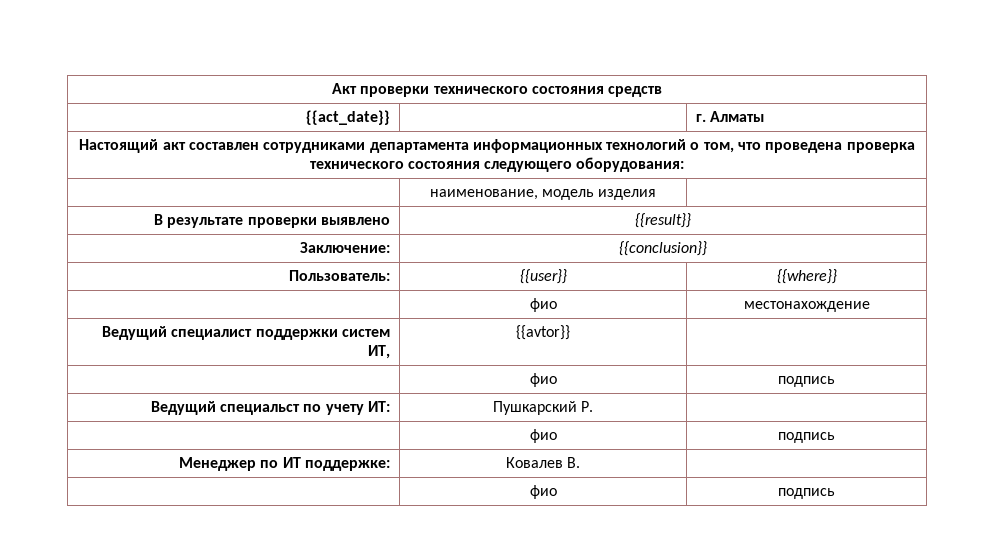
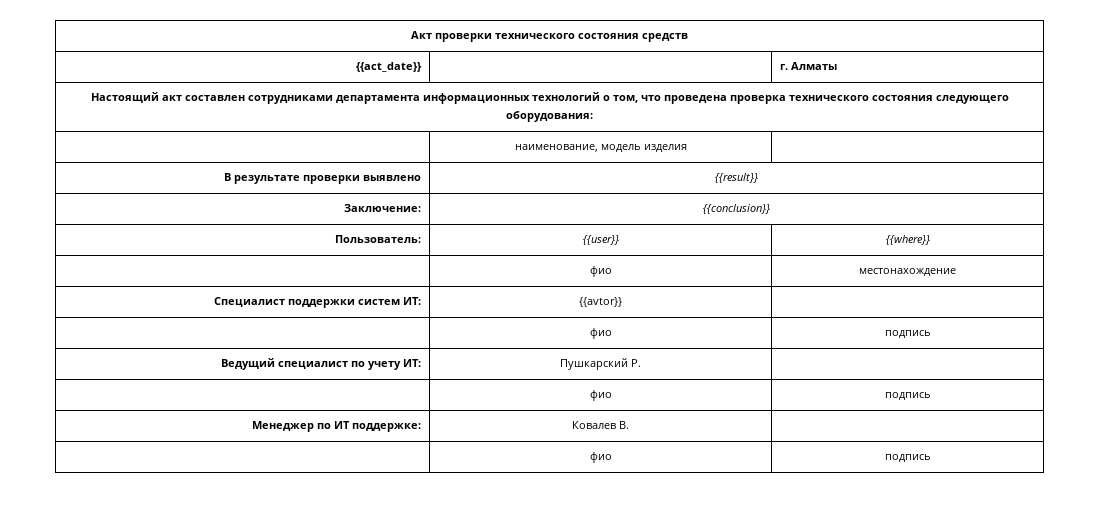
- Ведущий специалист поддержки систем ИТ, | {{avtor}} |
+ Специалист поддержки систем ИТ: | {{avtor}} |
- Ведущий специальст по учету ИТ: | Пушкарский Р. |
+ Ведущий специалист по учету ИТ: | Пушкарский Р. |

